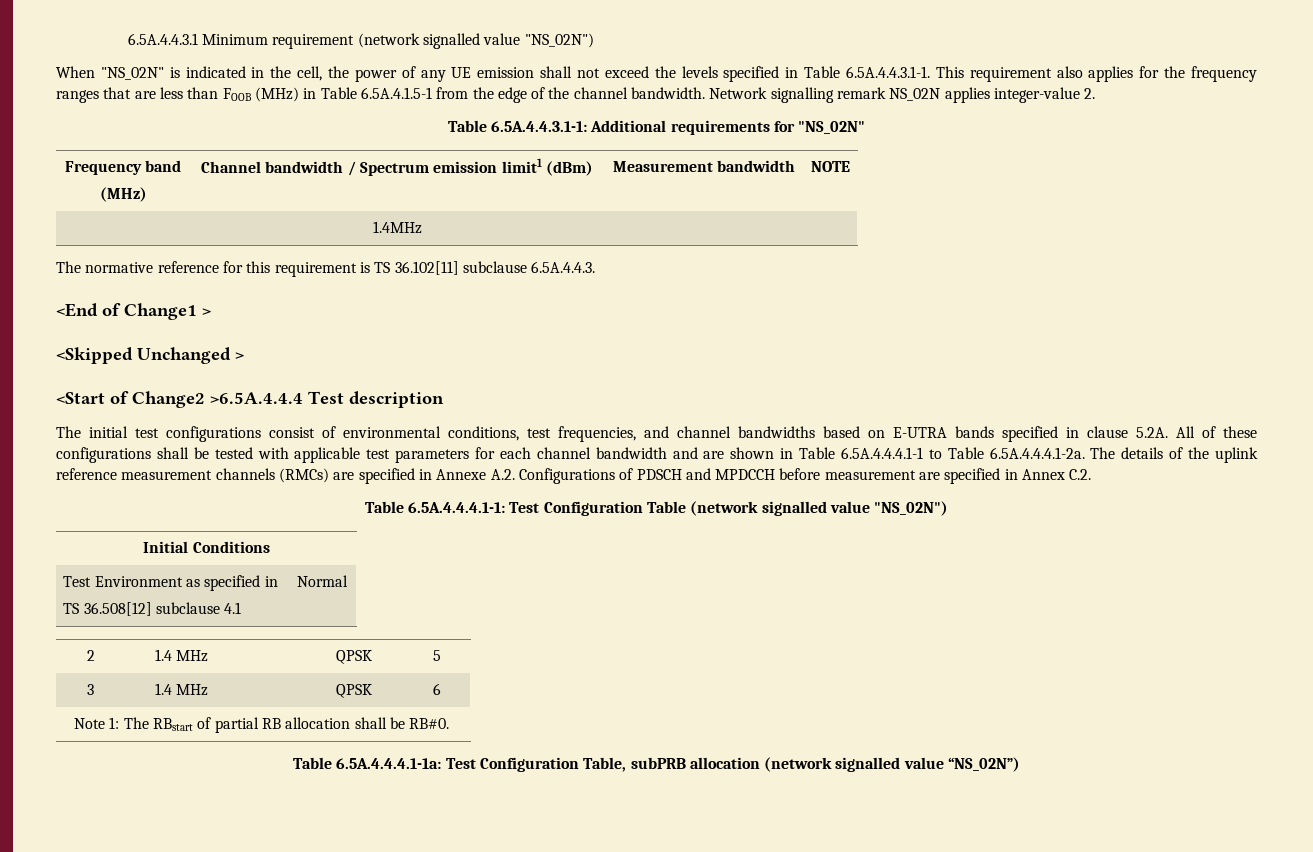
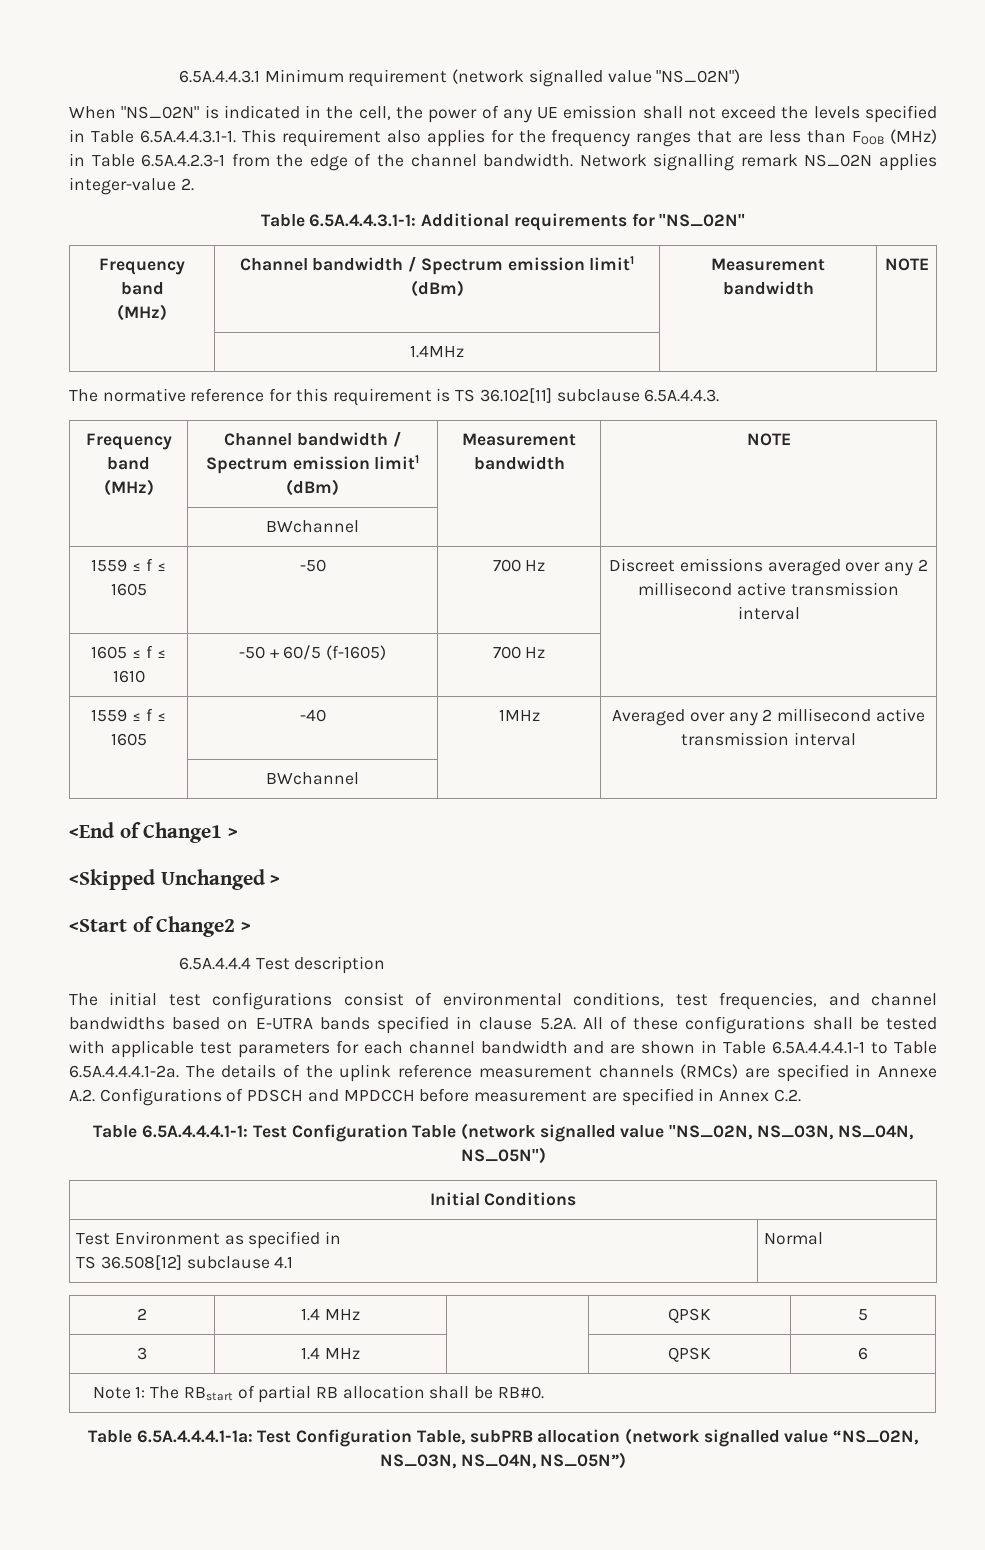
- When "NS_02N" is indicated in the cell, the power of any UE emission shall not exceed the levels specified in Table 6.5A.4.4.3.1-1. This requirement also applies for the frequency ranges that are less than FOOB (MHz) in Table 6.5A.4.1.5-1 from the edge of the channel bandwidth.
+ When "NS_02N" is indicated in the cell, the power of any UE emission shall not exceed the levels specified in Table 6.5A.4.4.3.1-1. This requirement also applies for the frequency ranges that are less than FOOB (MHz) in Table 6.5A.4.2.3-1 from the edge of the channel bandwidth.
  The normative reference for this requirement is TS 36.102[11] subclause 6.5A.4.4.3.
+ Frequency band
+ (MHz) | Channel bandwidth / Spectrum emission limit1 (dBm) | Measurement bandwidth | NOTE
+ | BWchannel | |
+ 1559 ≤ f ≤ 1605 | -50 | 700 Hz | Discreet emissions averaged over any 2 millisecond active transmission interval
+ 1605 ≤ f ≤ 1610 | -50 + 60/5 (f-1605) | 700 Hz |
+ 1559 ≤ f ≤ 1605 | -40 | 1MHz | Averaged over any 2 millisecond active transmission interval
+ | BWchannel | |
- <Start of Change2 >6.5A.4.4.4 Test description
+ <Start of Change2 >
+ 6.5A.4.4.4 Test description
- Table 6.5A.4.4.4.1-1: Test Configuration Table (network signalled value "NS_02N")
+ Table 6.5A.4.4.4.1-1: Test Configuration Table (network signalled value "NS_02N, NS_03N, NS_04N, NS_05N")
- Table 6.5A.4.4.4.1-1a: Test Configuration Table, subPRB allocation (network signalled value “NS_02N”)
+ Table 6.5A.4.4.4.1-1a: Test Configuration Table, subPRB allocation (network signalled value “NS_02N, NS_03N, NS_04N, NS_05N”)

